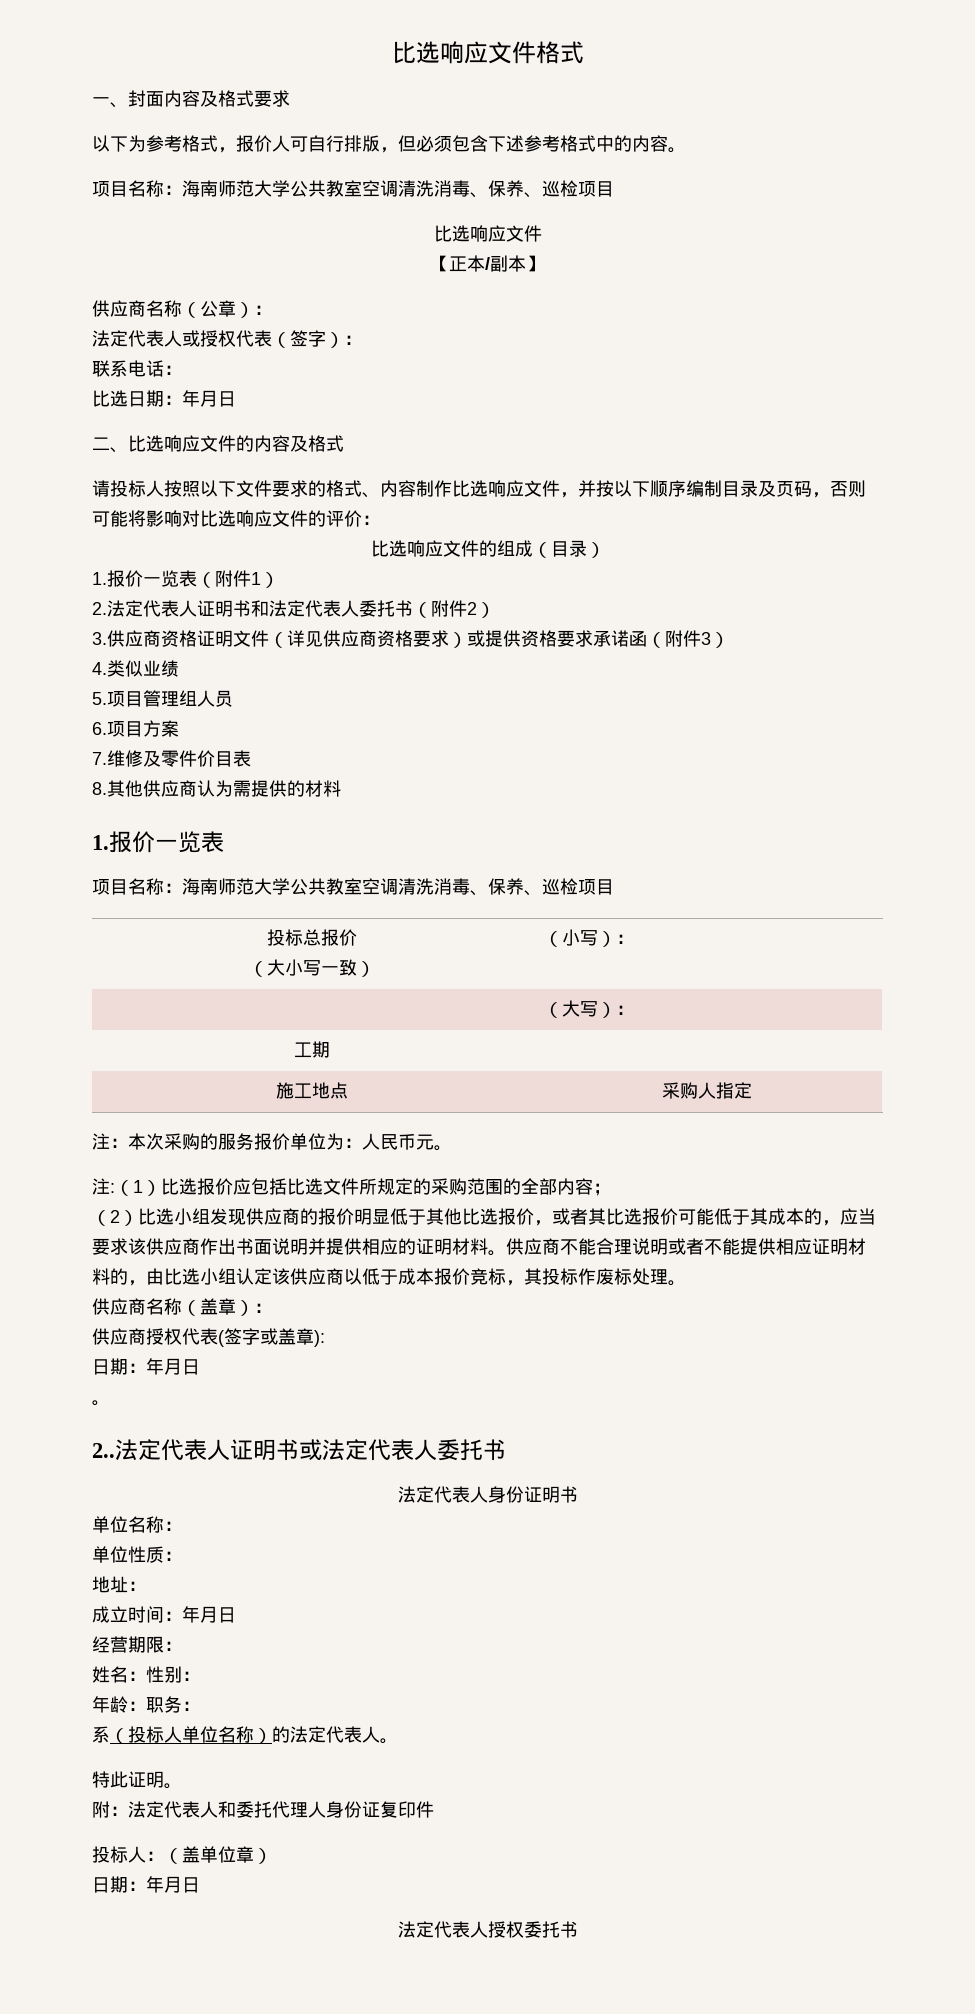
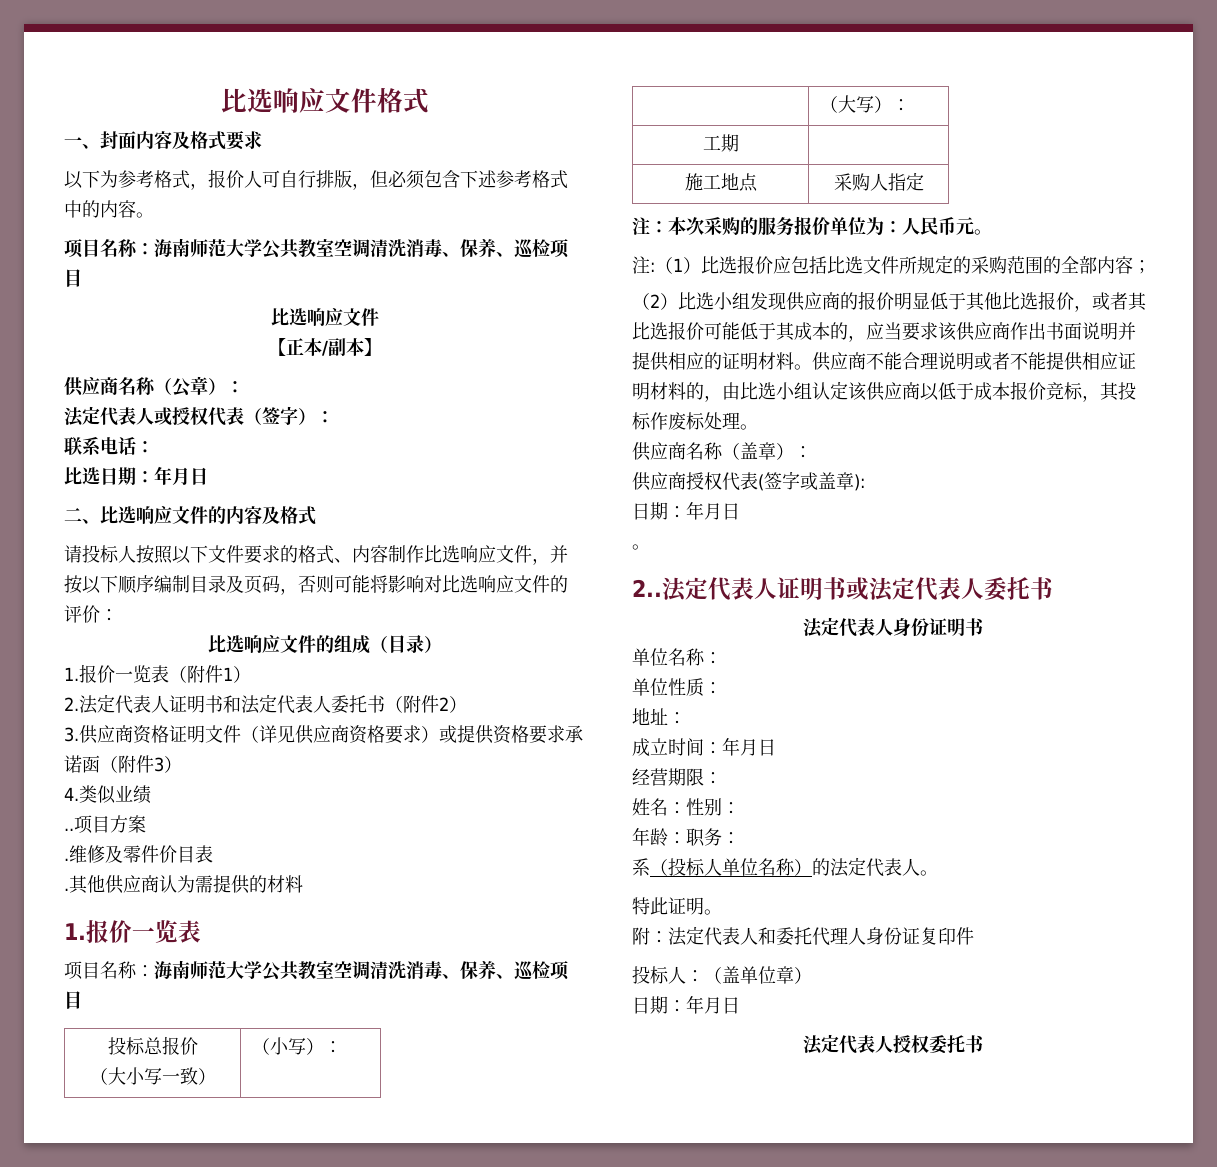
- 5.项目管理组人员
- 6.项目方案
+ ..项目方案
- 7.维修及零件价目表
+ .维修及零件价目表
- 8.其他供应商认为需提供的材料
+ .其他供应商认为需提供的材料

